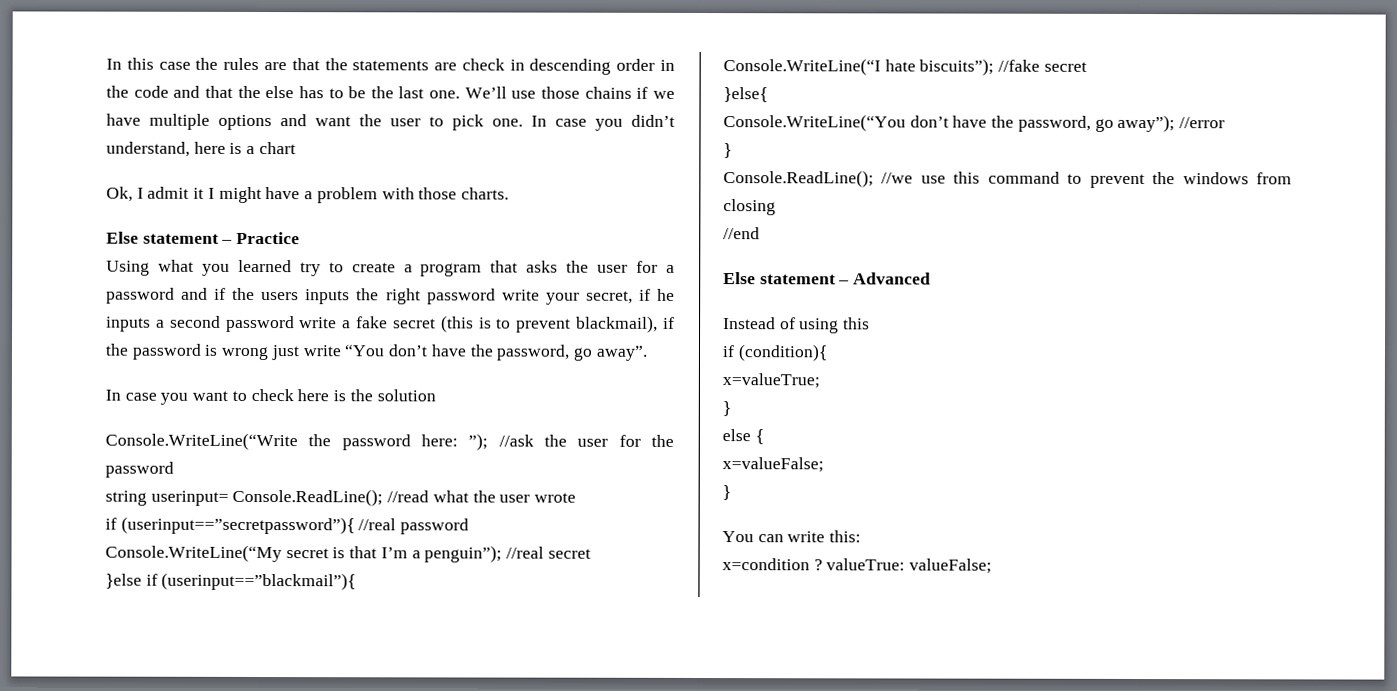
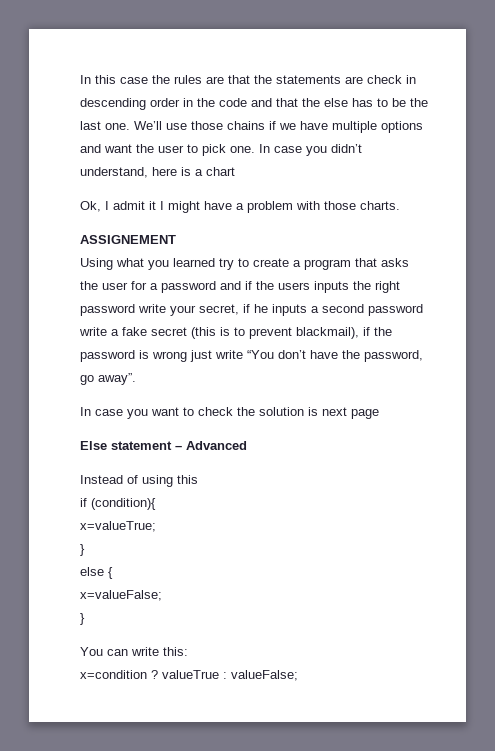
- Else statement – Practice
+ ASSIGNEMENT
- In case you want to check here is the solution
- Console.WriteLine(“Write the password here: ”); //ask the user for the password
- string userinput= Console.ReadLine(); //read what the user wrote
- if (userinput==”secretpassword”){ //real password
- Console.WriteLine(“My secret is that I’m a penguin”); //real secret
- }else if (userinput==”blackmail”){
- Console.WriteLine(“I hate biscuits”); //fake secret
- }else{
- Console.WriteLine(“You don’t have the password, go away”); //error
- }
- Console.ReadLine(); //we use this command to prevent the windows from closing
- //end
+ In case you want to check the solution is next page
- x=condition ? valueTrue: valueFalse;
+ x=condition ? valueTrue : valueFalse;

